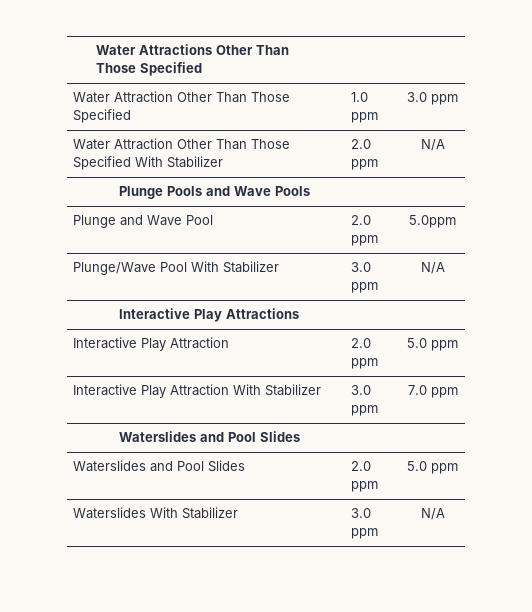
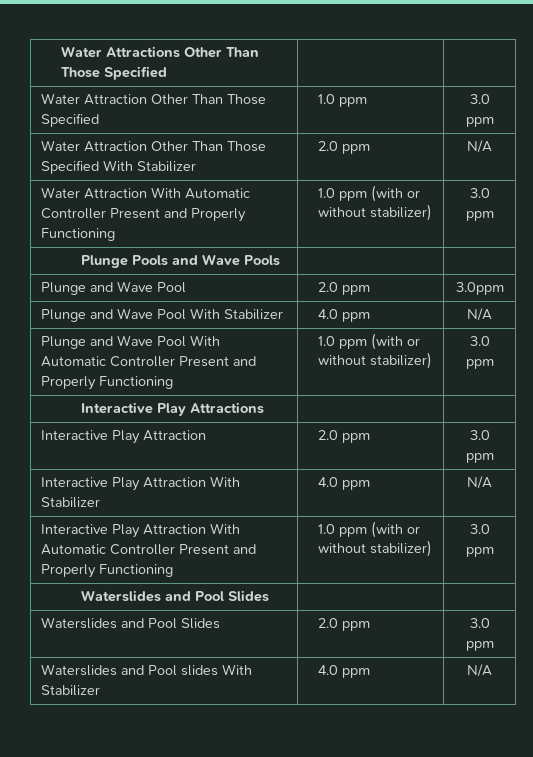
+ Water Attraction With Automatic Controller Present and Properly Functioning | 1.0 ppm (with or without stabilizer) | 3.0 ppm
- Plunge and Wave Pool | 2.0 ppm | 5.0ppm
- Plunge/Wave Pool With Stabilizer | 3.0 ppm | N/A
+ Plunge and Wave Pool | 2.0 ppm | 3.0ppm
+ Plunge and Wave Pool With Stabilizer | 4.0 ppm | N/A
+ Plunge and Wave Pool With Automatic Controller Present and Properly Functioning | 1.0 ppm (with or without stabilizer) | 3.0 ppm
- Interactive Play Attraction | 2.0 ppm | 5.0 ppm
+ Interactive Play Attraction | 2.0 ppm | 3.0 ppm
- Interactive Play Attraction With Stabilizer | 3.0 ppm | 7.0 ppm
+ Interactive Play Attraction With Stabilizer | 4.0 ppm | N/A
+ Interactive Play Attraction With Automatic Controller Present and Properly Functioning | 1.0 ppm (with or without stabilizer) | 3.0 ppm
- Waterslides and Pool Slides | 2.0 ppm | 5.0 ppm
- Waterslides With Stabilizer | 3.0 ppm | N/A
+ Waterslides and Pool Slides | 2.0 ppm | 3.0 ppm
+ Waterslides and Pool slides With Stabilizer | 4.0 ppm | N/A

